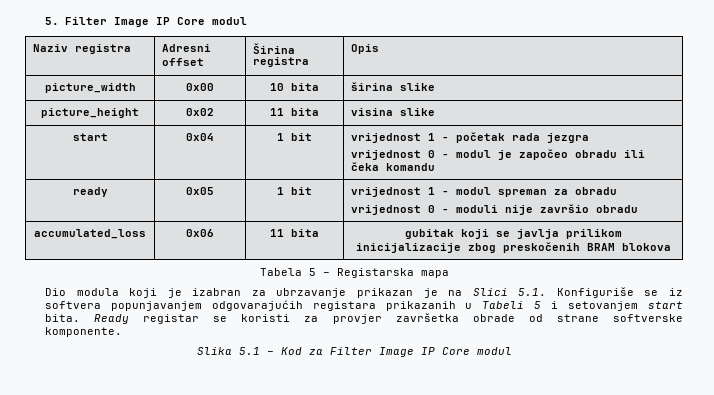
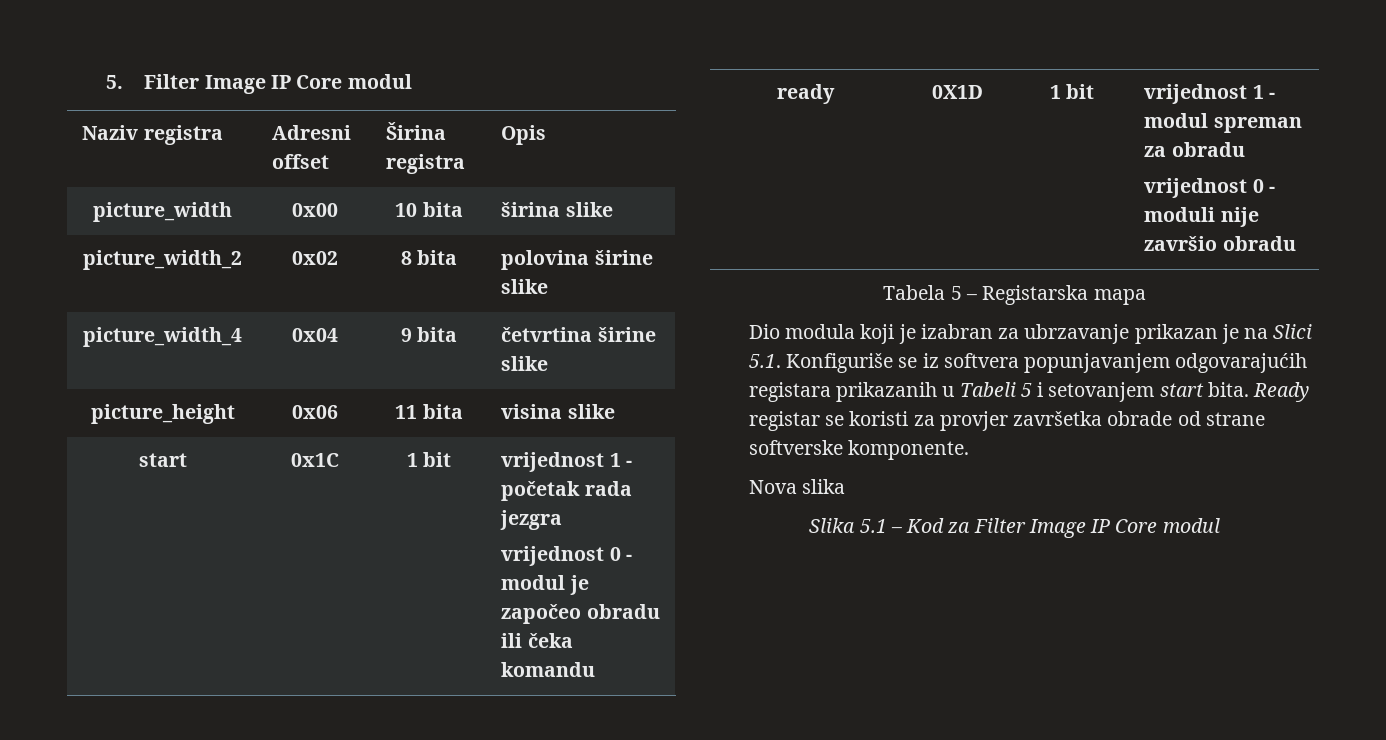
+ picture_width_2 | 0x02 | 8 bita | polovina širine slike
+ picture_width_4 | 0x04 | 9 bita | četvrtina širine slike
- picture_height | 0x02 | 11 bita | visina slike
+ picture_height | 0x06 | 11 bita | visina slike
- start | 0x04 | 1 bit | vrijednost 1 - početak rada jezgra
+ start | 0x1C | 1 bit | vrijednost 1 - početak rada jezgra
- ready | 0x05 | 1 bit | vrijednost 1 - modul spreman za obradu
+ ready | 0X1D | 1 bit | vrijednost 1 - modul spreman za obradu
- accumulated_loss | 0x06 | 11 bita | gubitak koji se javlja prilikom inicijalizacije zbog preskočenih BRAM blokova
+ Nova slika

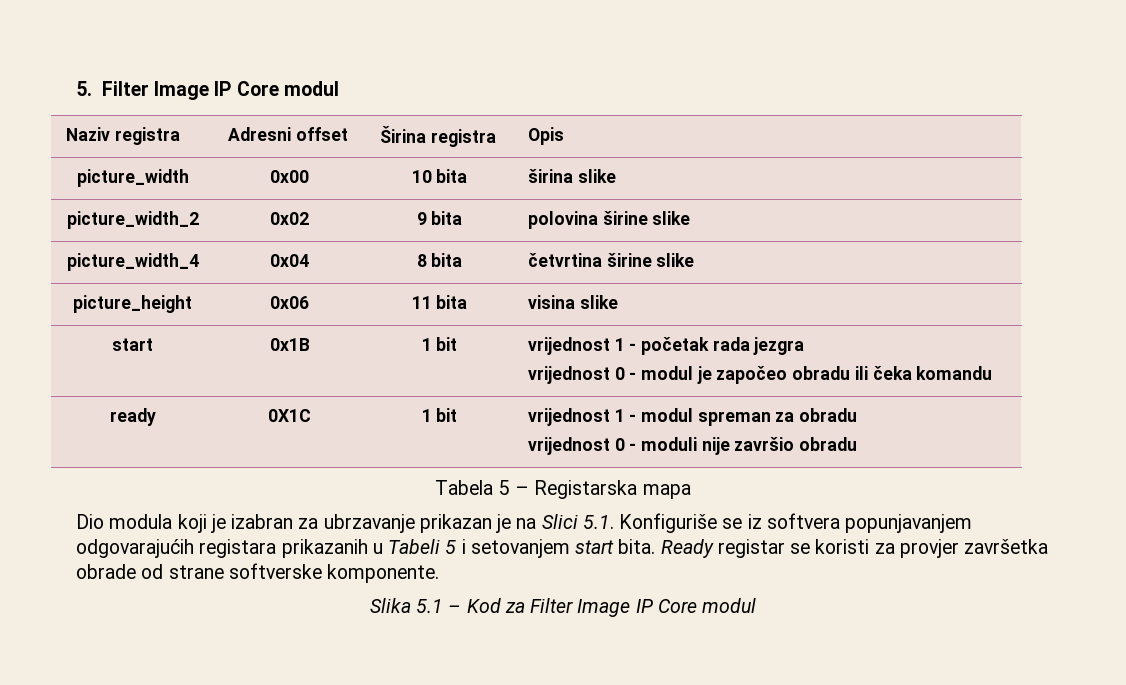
- picture_width_2 | 0x02 | 8 bita | polovina širine slike
+ picture_width_2 | 0x02 | 9 bita | polovina širine slike
- picture_width_4 | 0x04 | 9 bita | četvrtina širine slike
+ picture_width_4 | 0x04 | 8 bita | četvrtina širine slike
- start | 0x1C | 1 bit | vrijednost 1 - početak rada jezgra
+ start | 0x1B | 1 bit | vrijednost 1 - početak rada jezgra
- ready | 0X1D | 1 bit | vrijednost 1 - modul spreman za obradu
+ ready | 0X1C | 1 bit | vrijednost 1 - modul spreman za obradu
- Nova slika

